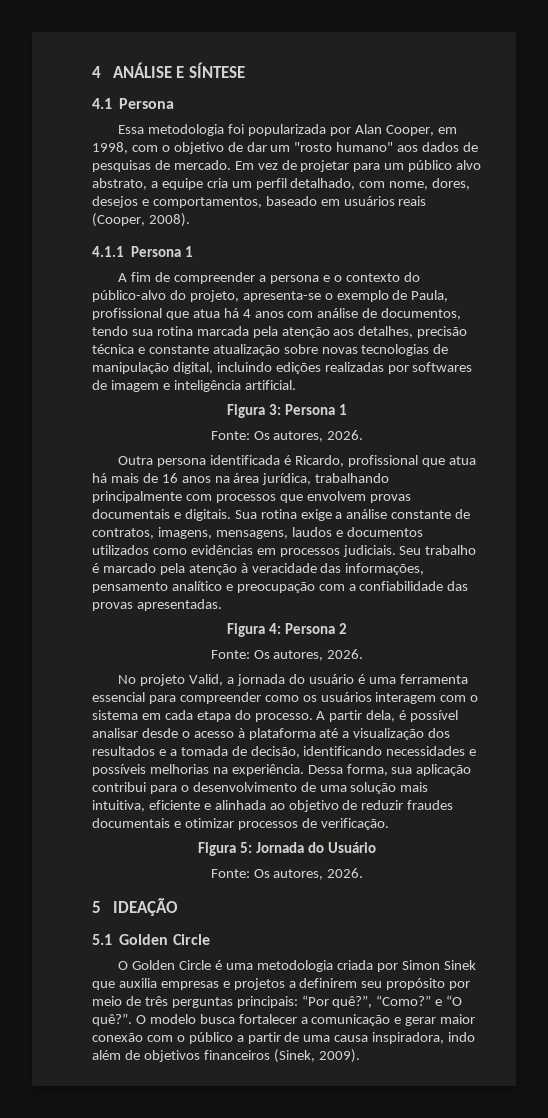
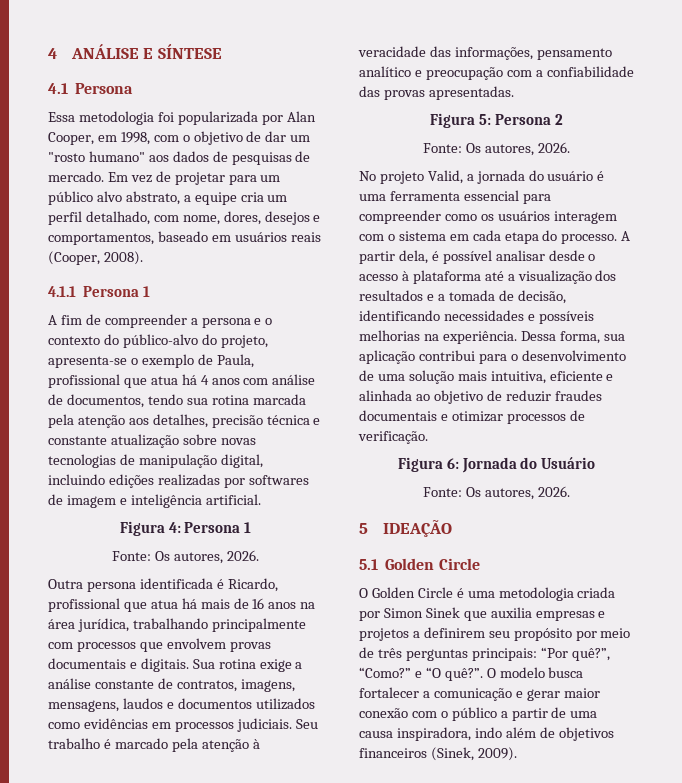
- Figura 3: Persona 1
+ Figura 4: Persona 1
- Figura 4: Persona 2
+ Figura 5: Persona 2
- Figura 5: Jornada do Usuário
+ Figura 6: Jornada do Usuário

